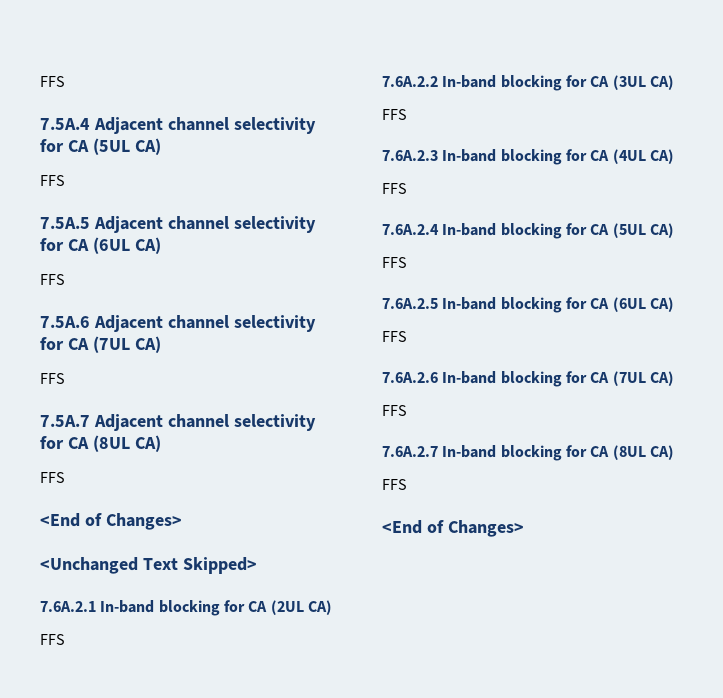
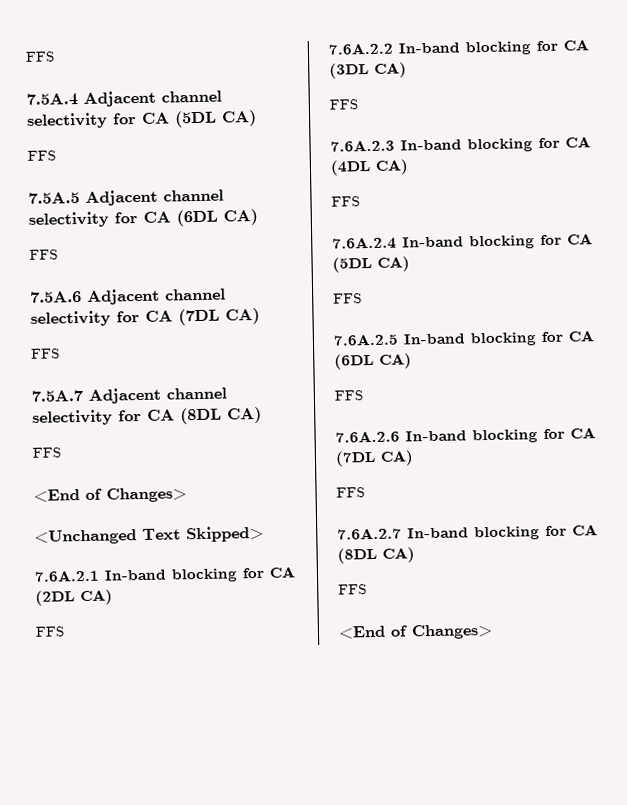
- 7.5A.4 Adjacent channel selectivity for CA (5UL CA)
+ 7.5A.4 Adjacent channel selectivity for CA (5DL CA)
- 7.5A.5 Adjacent channel selectivity for CA (6UL CA)
+ 7.5A.5 Adjacent channel selectivity for CA (6DL CA)
- 7.5A.6 Adjacent channel selectivity for CA (7UL CA)
+ 7.5A.6 Adjacent channel selectivity for CA (7DL CA)
- 7.5A.7 Adjacent channel selectivity for CA (8UL CA)
+ 7.5A.7 Adjacent channel selectivity for CA (8DL CA)
- 7.6A.2.1 In-band blocking for CA (2UL CA)
+ 7.6A.2.1 In-band blocking for CA (2DL CA)
- 7.6A.2.2 In-band blocking for CA (3UL CA)
+ 7.6A.2.2 In-band blocking for CA (3DL CA)
- 7.6A.2.3 In-band blocking for CA (4UL CA)
+ 7.6A.2.3 In-band blocking for CA (4DL CA)
- 7.6A.2.4 In-band blocking for CA (5UL CA)
+ 7.6A.2.4 In-band blocking for CA (5DL CA)
- 7.6A.2.5 In-band blocking for CA (6UL CA)
+ 7.6A.2.5 In-band blocking for CA (6DL CA)
- 7.6A.2.6 In-band blocking for CA (7UL CA)
+ 7.6A.2.6 In-band blocking for CA (7DL CA)
- 7.6A.2.7 In-band blocking for CA (8UL CA)
+ 7.6A.2.7 In-band blocking for CA (8DL CA)

